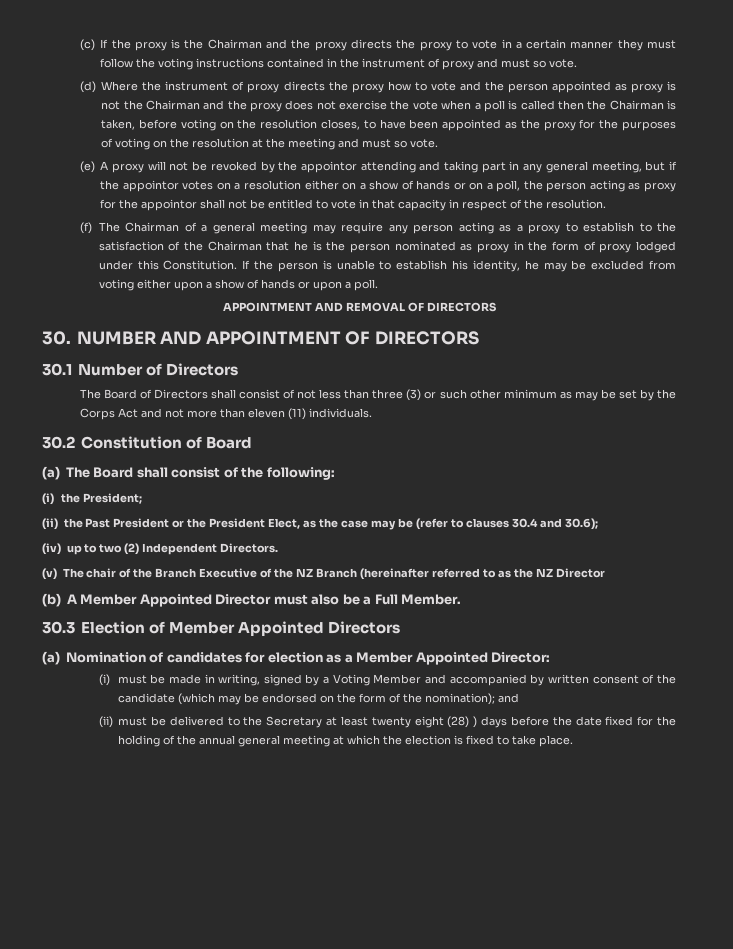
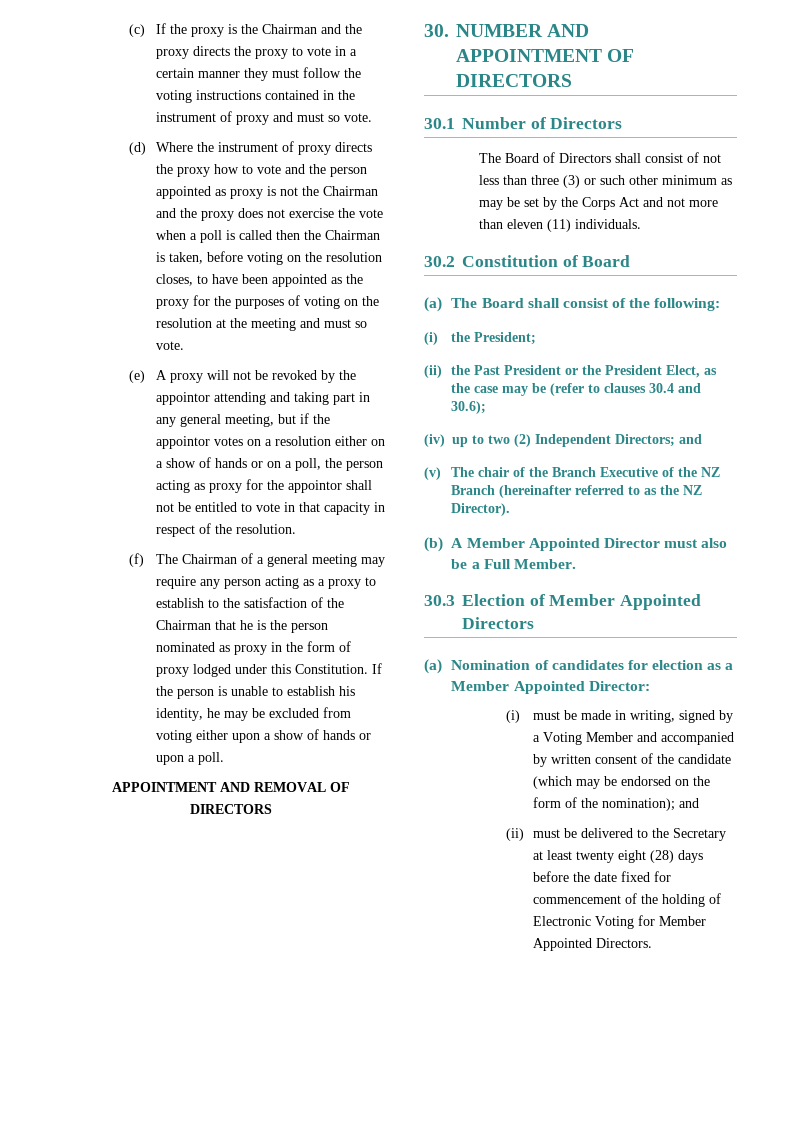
- (iv) up to two (2) Independent Directors.
+ (iv) up to two (2) Independent Directors; and
- (v) The chair of the Branch Executive of the NZ Branch (hereinafter referred to as the NZ Director
+ (v) The chair of the Branch Executive of the NZ Branch (hereinafter referred to as the NZ Director).
- (ii) must be delivered to the Secretary at least twenty eight (28) ) days before the date fixed for the holding of the annual general meeting at which the election is fixed to take place.
+ (ii) must be delivered to the Secretary at least twenty eight (28) days before the date fixed for commencement of the holding of Electronic Voting for Member Appointed Directors.

